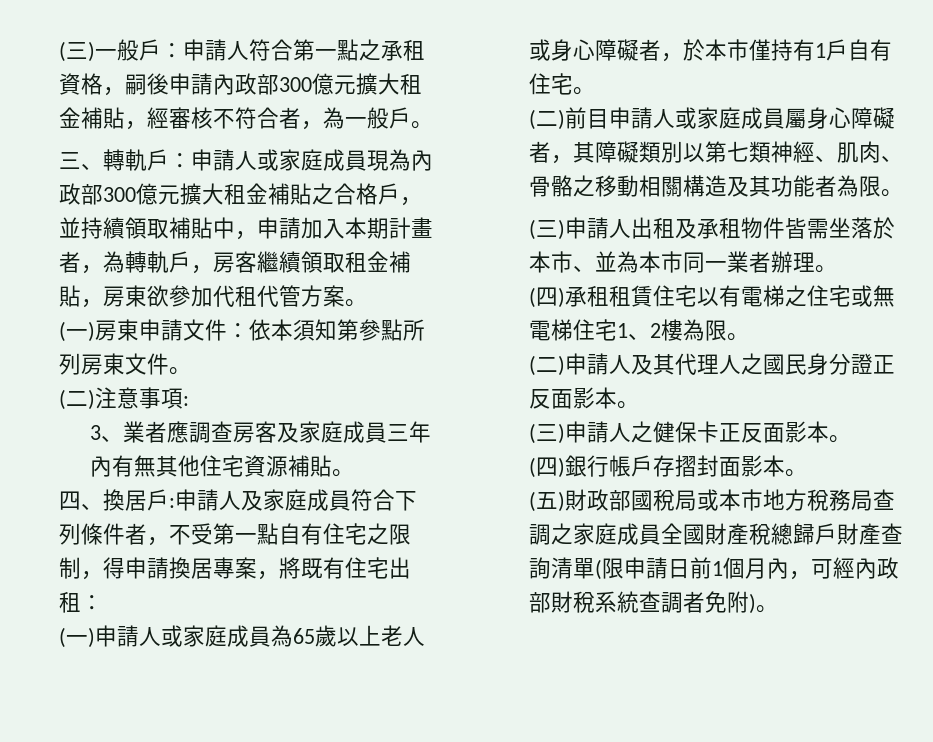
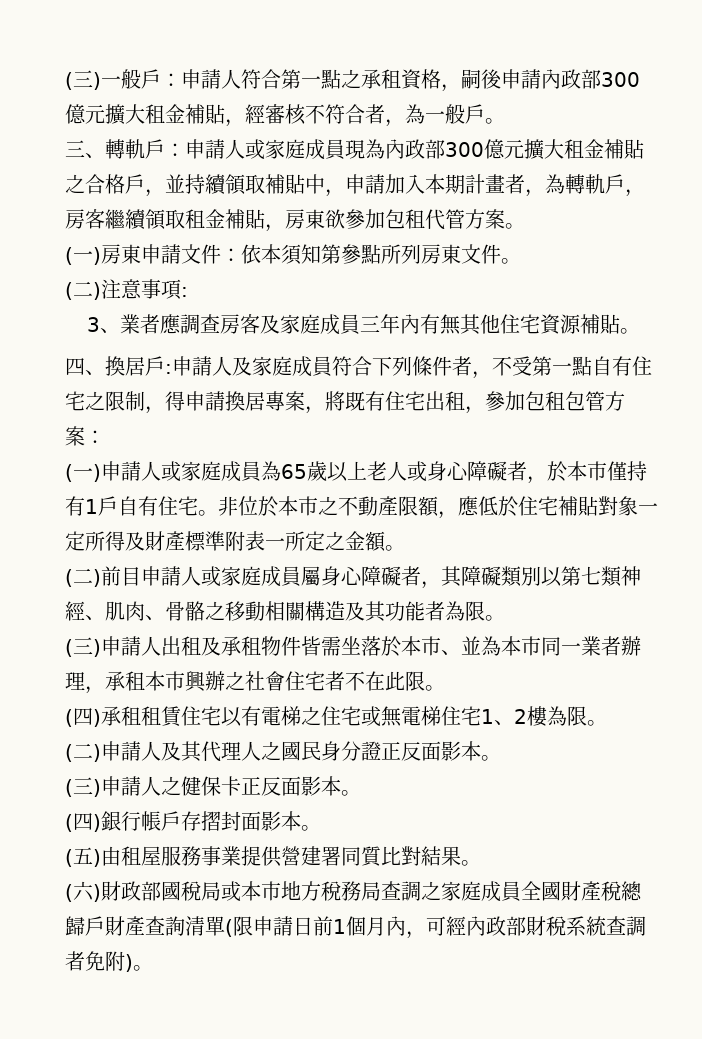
- 三、轉軌戶：申請人或家庭成員現為內政部300億元擴大租金補貼之合格戶，並持續領取補貼中，申請加入本期計畫者，為轉軌戶，房客繼續領取租金補貼，房東欲參加代租代管方案。
+ 三、轉軌戶：申請人或家庭成員現為內政部300億元擴大租金補貼之合格戶，並持續領取補貼中，申請加入本期計畫者，為轉軌戶，房客繼續領取租金補貼，房東欲參加包租代管方案。
- 四、換居戶:申請人及家庭成員符合下列條件者，不受第一點自有住宅之限制，得申請換居專案，將既有住宅出租：
+ 四、換居戶:申請人及家庭成員符合下列條件者，不受第一點自有住宅之限制，得申請換居專案，將既有住宅出租，參加包租包管方案：
+ 非位於本市之不動產限額，應低於住宅補貼對象一定所得及財產標準附表一所定之金額。
- (三)申請人出租及承租物件皆需坐落於本市、並為本市同一業者辦理。
+ (三)申請人出租及承租物件皆需坐落於本市、並為本市同一業者辦理，承租本市興辦之社會住宅者不在此限。
- (五)財政部國稅局或本市地方稅務局查調之家庭成員全國財產稅總歸戶財產查詢清單(限申請日前1個月內，可經內政部財稅系統查調者免附)。
+ (五)由租屋服務事業提供營建署同質比對結果。
+ (六)財政部國稅局或本市地方稅務局查調之家庭成員全國財產稅總歸戶財產查詢清單(限申請日前1個月內，可經內政部財稅系統查調者免附)。

